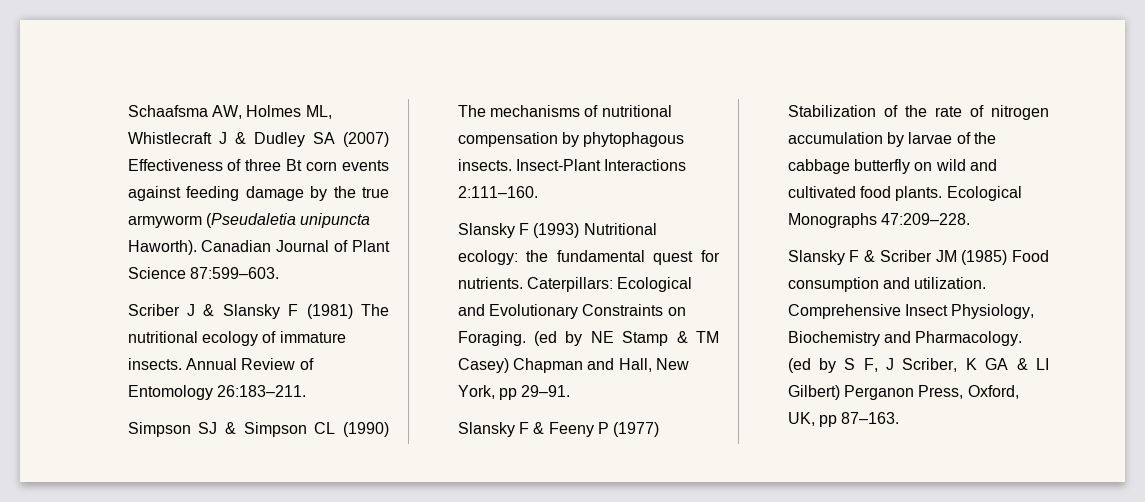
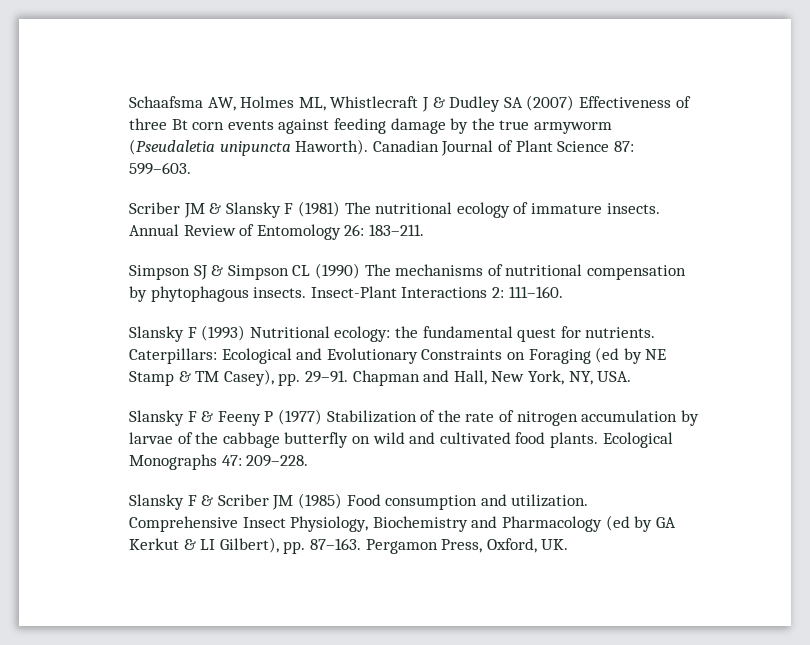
- Canadian Journal of Plant Science 87:599–603.
- Scriber J & Slansky F (1981) The nutritional ecology of immature insects.
+ Canadian Journal of Plant Science 87: 599–603.
+ Scriber JM & Slansky F (1981) The nutritional ecology of immature insects.
- Annual Review of Entomology 26:183–211.
+ Annual Review of Entomology 26: 183–211.
- Insect-Plant Interactions 2:111–160.
+ Insect-Plant Interactions 2: 111–160.
- Caterpillars: Ecological and Evolutionary Constraints on Foraging. (ed by NE Stamp & TM Casey) Chapman and Hall, New York, pp 29–91.
+ Caterpillars: Ecological and Evolutionary Constraints on Foraging (ed by NE Stamp & TM Casey), pp. 29–91. Chapman and Hall, New York, NY, USA.
- Ecological Monographs 47:209–228.
+ Ecological Monographs 47: 209–228.
- Comprehensive Insect Physiology, Biochemistry and Pharmacology. (ed by S F, J Scriber, K GA & LI Gilbert) Perganon Press, Oxford, UK, pp 87–163.
+ Comprehensive Insect Physiology, Biochemistry and Pharmacology (ed by GA Kerkut & LI Gilbert), pp. 87–163. Pergamon Press, Oxford, UK.

